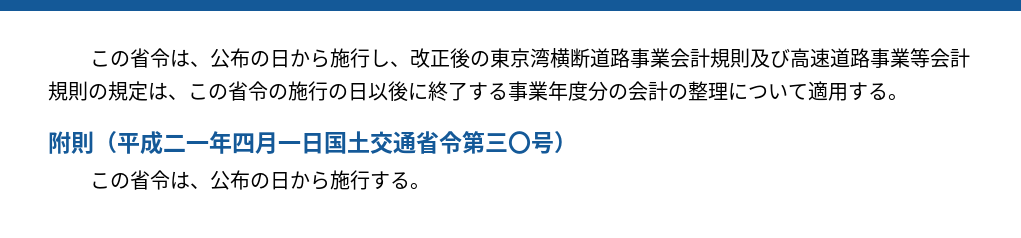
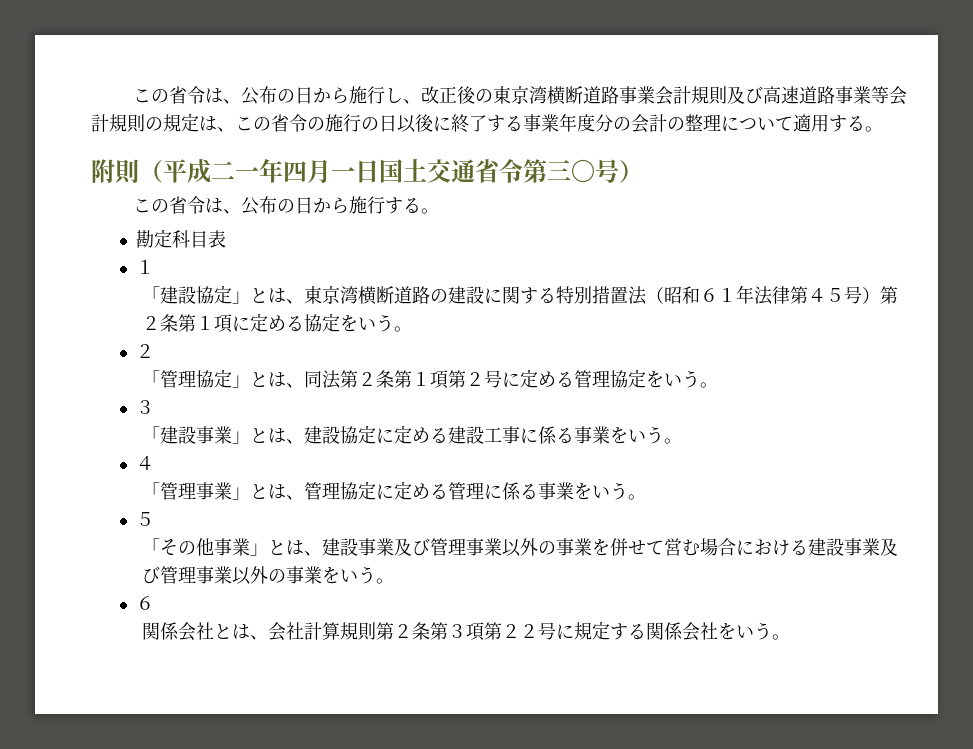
+ 勘定科目表
+ １
+ 「建設協定」とは、東京湾横断道路の建設に関する特別措置法（昭和６１年法律第４５号）第２条第１項に定める協定をいう。
+ ２
+ 「管理協定」とは、同法第２条第１項第２号に定める管理協定をいう。
+ ３
+ 「建設事業」とは、建設協定に定める建設工事に係る事業をいう。
+ ４
+ 「管理事業」とは、管理協定に定める管理に係る事業をいう。
+ ５
+ 「その他事業」とは、建設事業及び管理事業以外の事業を併せて営む場合における建設事業及び管理事業以外の事業をいう。
+ ６
+ 関係会社とは、会社計算規則第２条第３項第２２号に規定する関係会社をいう。

